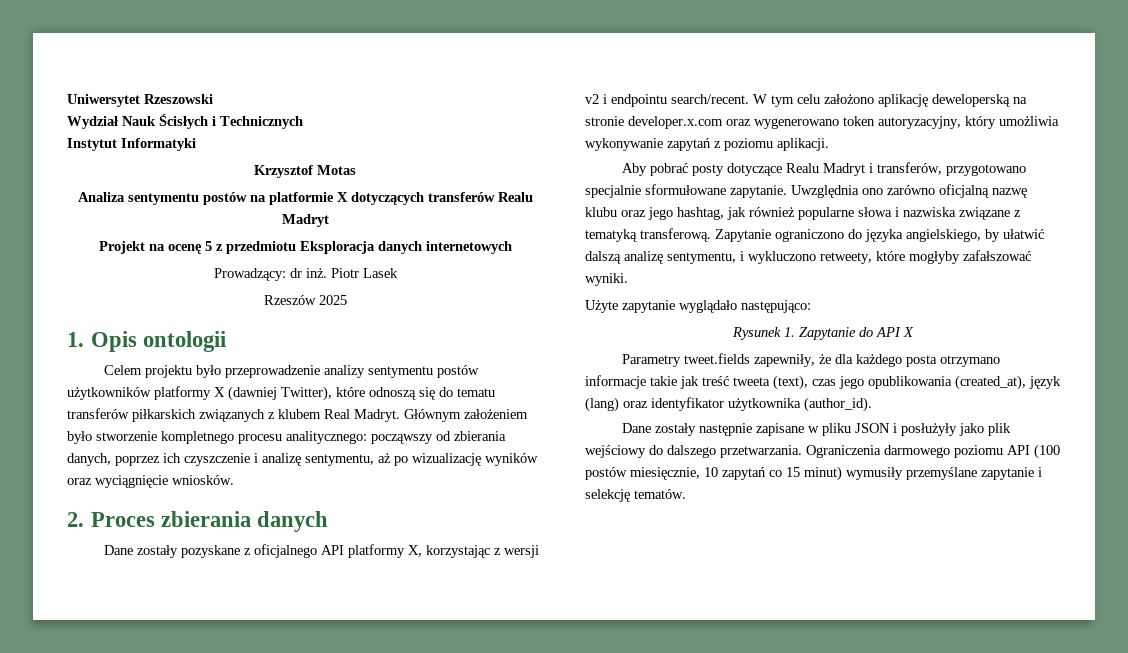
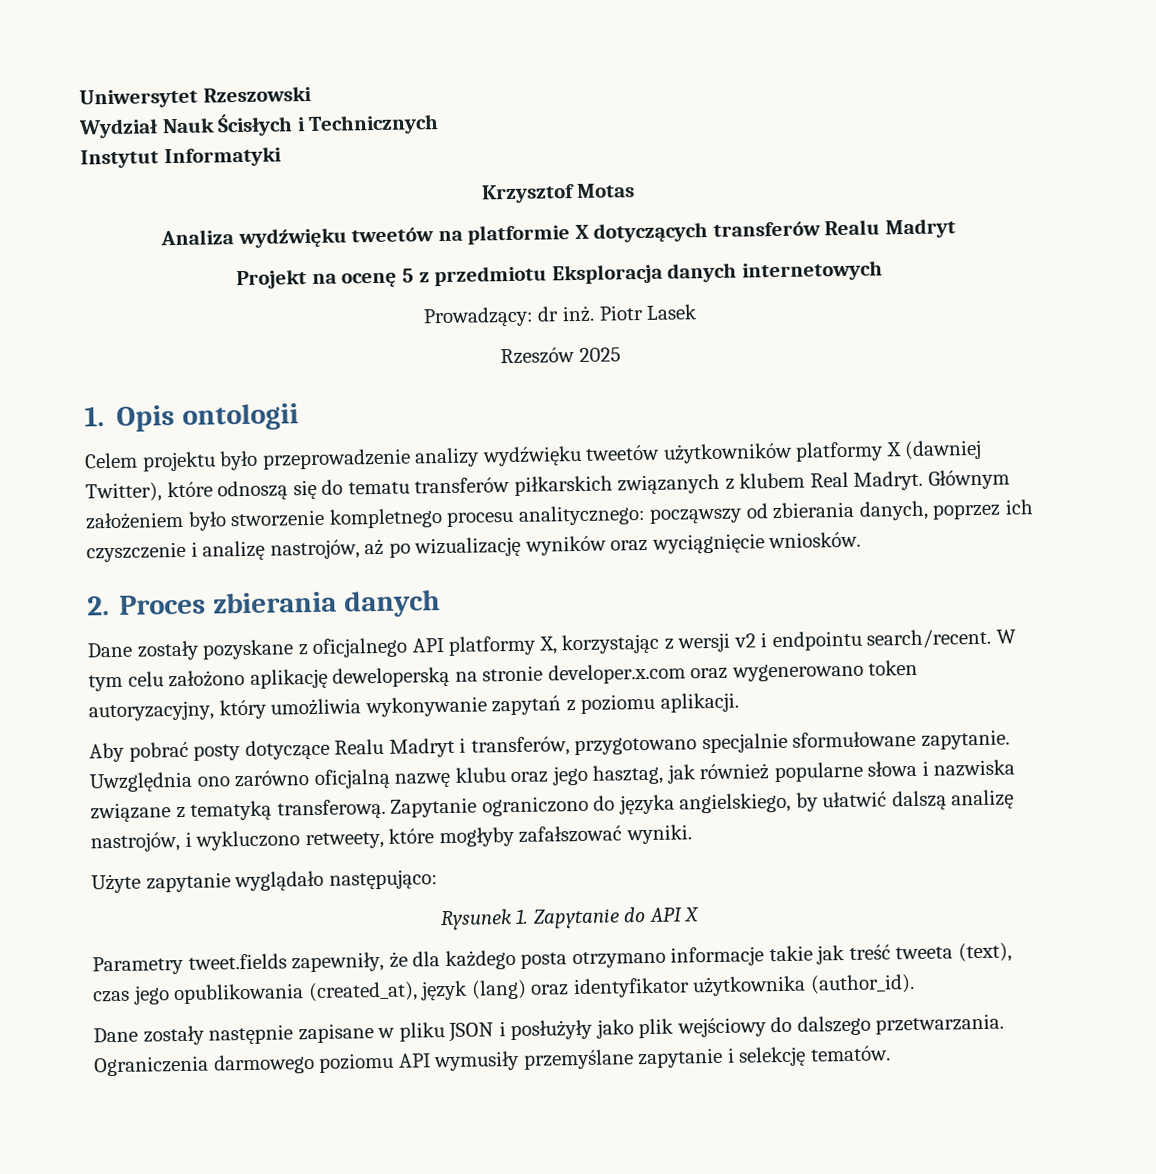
- Analiza sentymentu postów na platformie X dotyczących transferów Realu Madryt
+ Analiza wydźwięku tweetów na platformie X dotyczących transferów Realu Madryt
- Celem projektu było przeprowadzenie analizy sentymentu postów użytkowników platformy X (dawniej Twitter), które odnoszą się do tematu transferów piłkarskich związanych z klubem Real Madryt.
+ Celem projektu było przeprowadzenie analizy wydźwięku tweetów użytkowników platformy X (dawniej Twitter), które odnoszą się do tematu transferów piłkarskich związanych z klubem Real Madryt.
- Głównym założeniem było stworzenie kompletnego procesu analitycznego: począwszy od zbierania danych, poprzez ich czyszczenie i analizę sentymentu, aż po wizualizację wyników oraz wyciągnięcie wniosków.
+ Głównym założeniem było stworzenie kompletnego procesu analitycznego: począwszy od zbierania danych, poprzez ich czyszczenie i analizę nastrojów, aż po wizualizację wyników oraz wyciągnięcie wniosków.
- Uwzględnia ono zarówno oficjalną nazwę klubu oraz jego hashtag, jak również popularne słowa i nazwiska związane z tematyką transferową.
+ Uwzględnia ono zarówno oficjalną nazwę klubu oraz jego hasztag, jak również popularne słowa i nazwiska związane z tematyką transferową.
- Zapytanie ograniczono do języka angielskiego, by ułatwić dalszą analizę sentymentu, i wykluczono retweety, które mogłyby zafałszować wyniki.
+ Zapytanie ograniczono do języka angielskiego, by ułatwić dalszą analizę nastrojów, i wykluczono retweety, które mogłyby zafałszować wyniki.
- Ograniczenia darmowego poziomu API (100 postów miesięcznie, 10 zapytań co 15 minut) wymusiły przemyślane zapytanie i selekcję tematów.
+ Ograniczenia darmowego poziomu API wymusiły przemyślane zapytanie i selekcję tematów.

